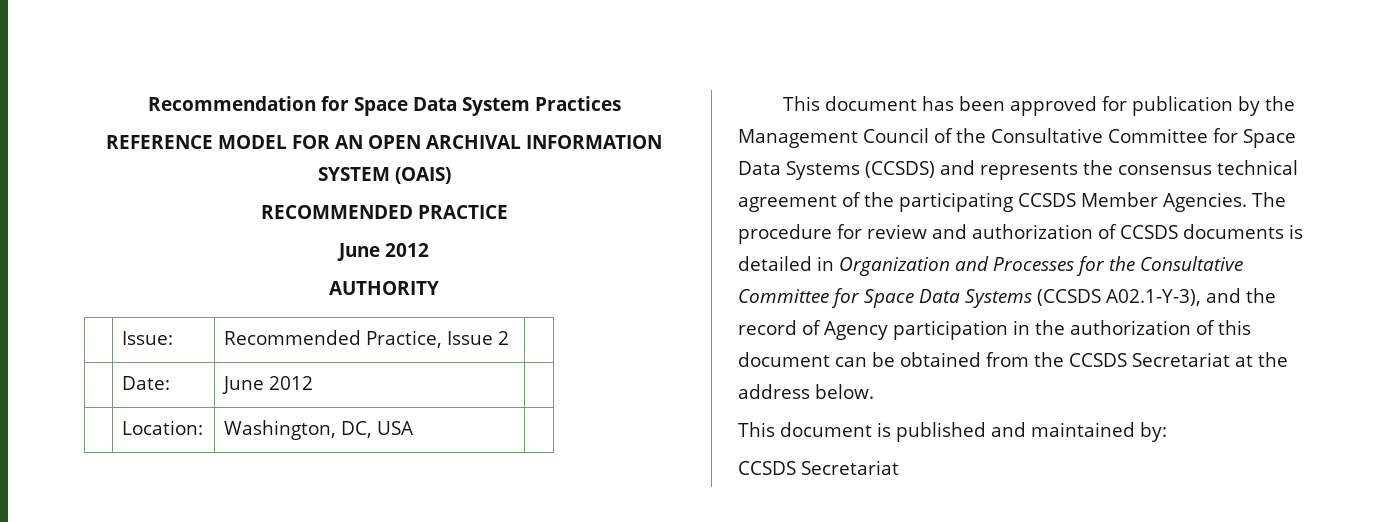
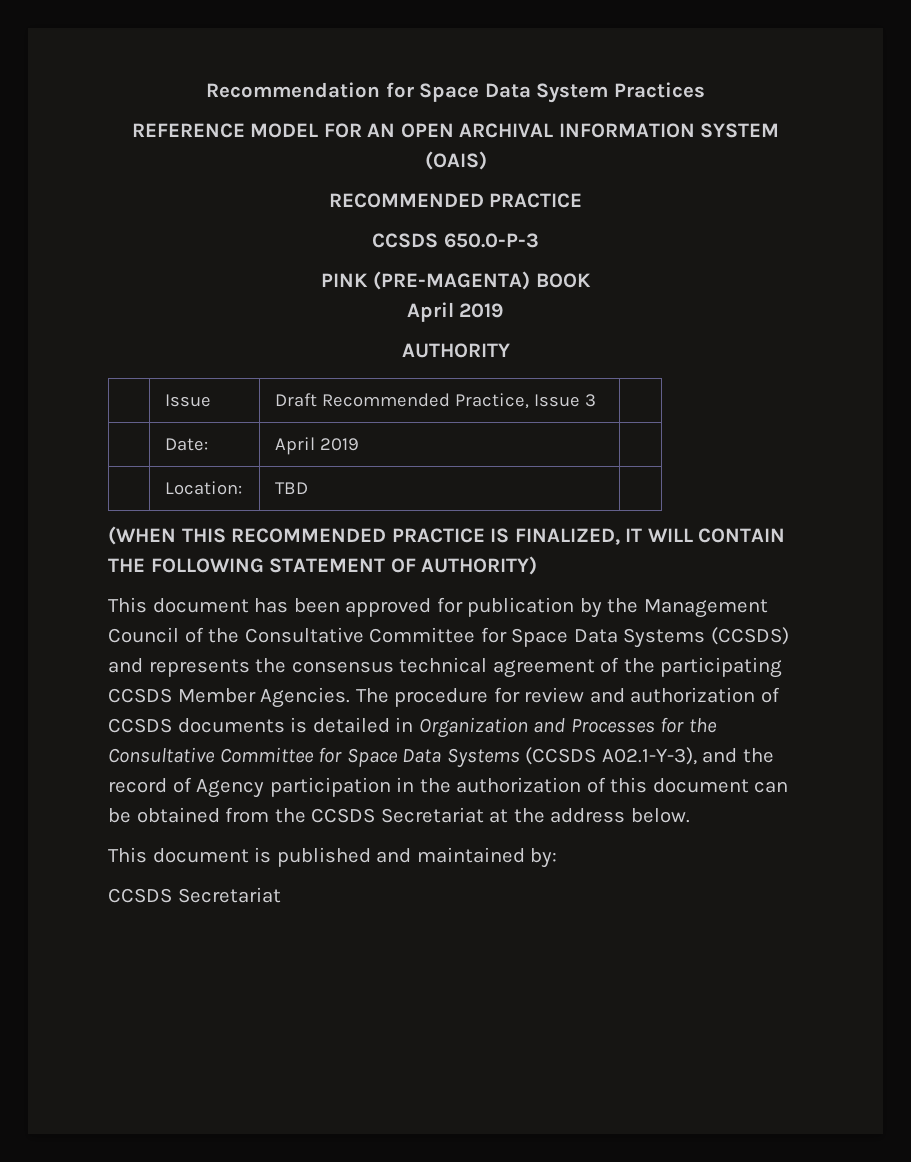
  REFERENCE MODEL FOR AN OPEN ARCHIVAL INFORMATION SYSTEM (OAIS)
  RECOMMENDED PRACTICE
- June 2012
+ CCSDS 650.0-P-3
+ PINK (PRE-MAGENTA) BOOK
+ April 2019
- | Issue: | Recommended Practice, Issue 2 |
+ | Issue | Draft Recommended Practice, Issue 3 |
- | Date: | June 2012 |
+ | Date: | April 2019 |
- | Location: | Washington, DC, USA |
+ | Location: | TBD |
+ (WHEN THIS RECOMMENDED PRACTICE IS FINALIZED, IT WILL CONTAIN THE FOLLOWING STATEMENT OF AUTHORITY)

